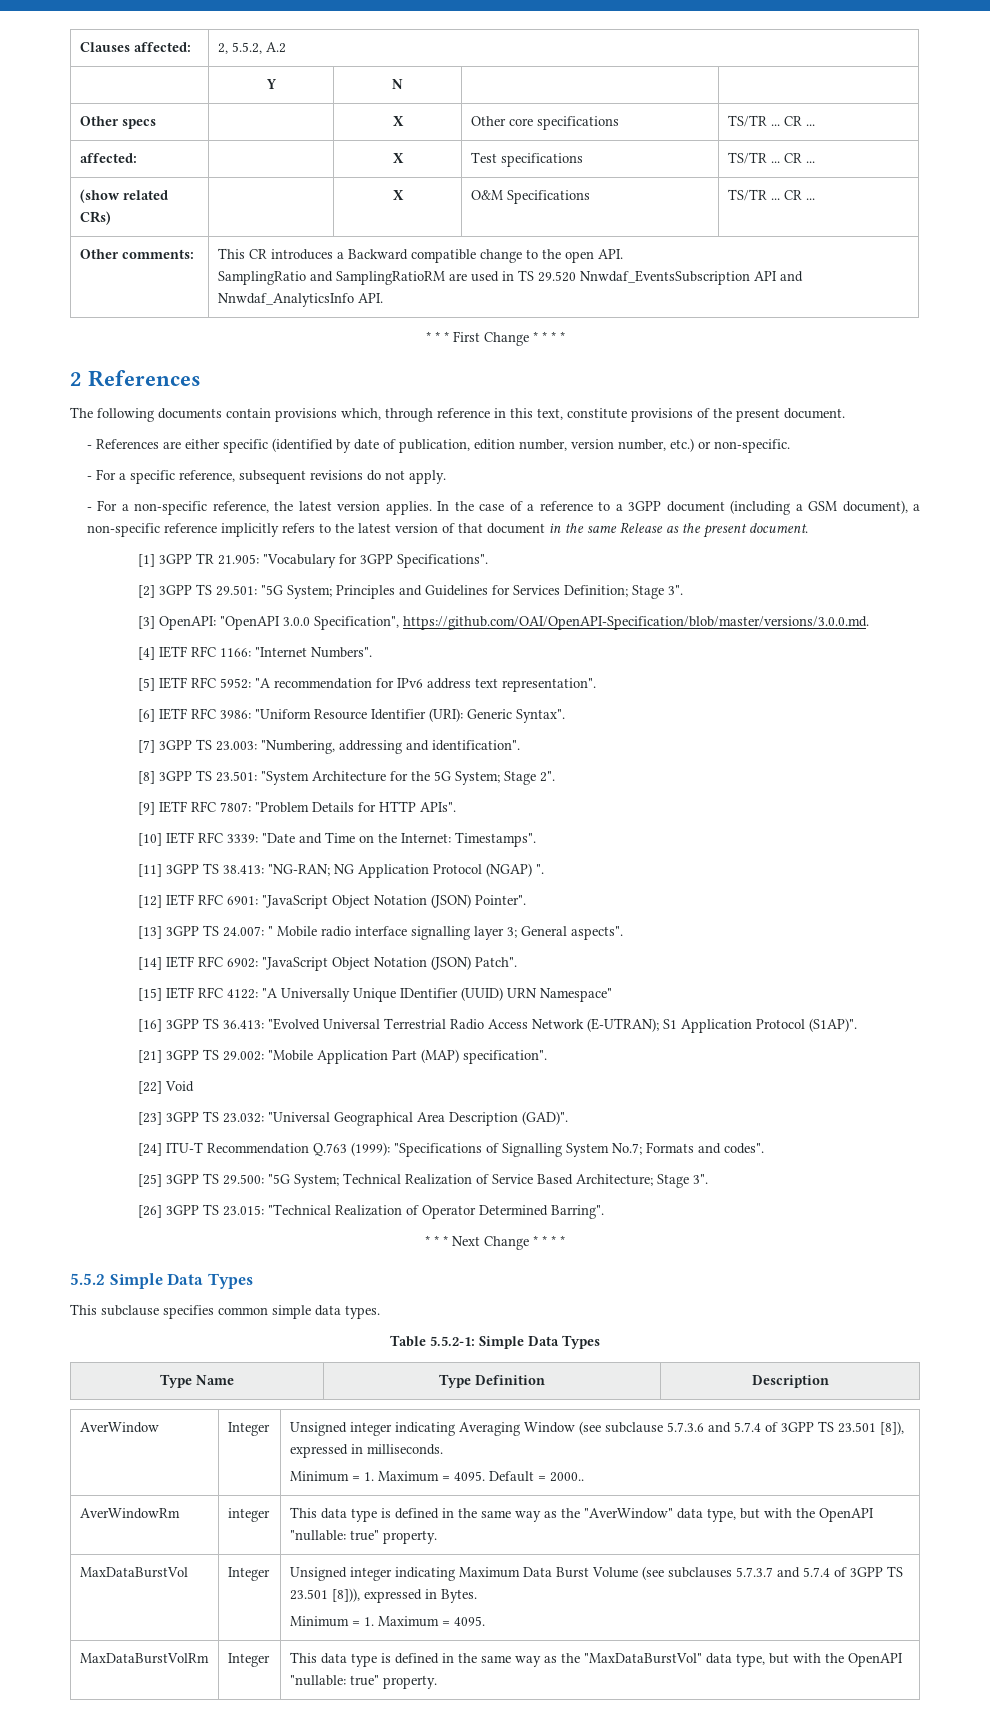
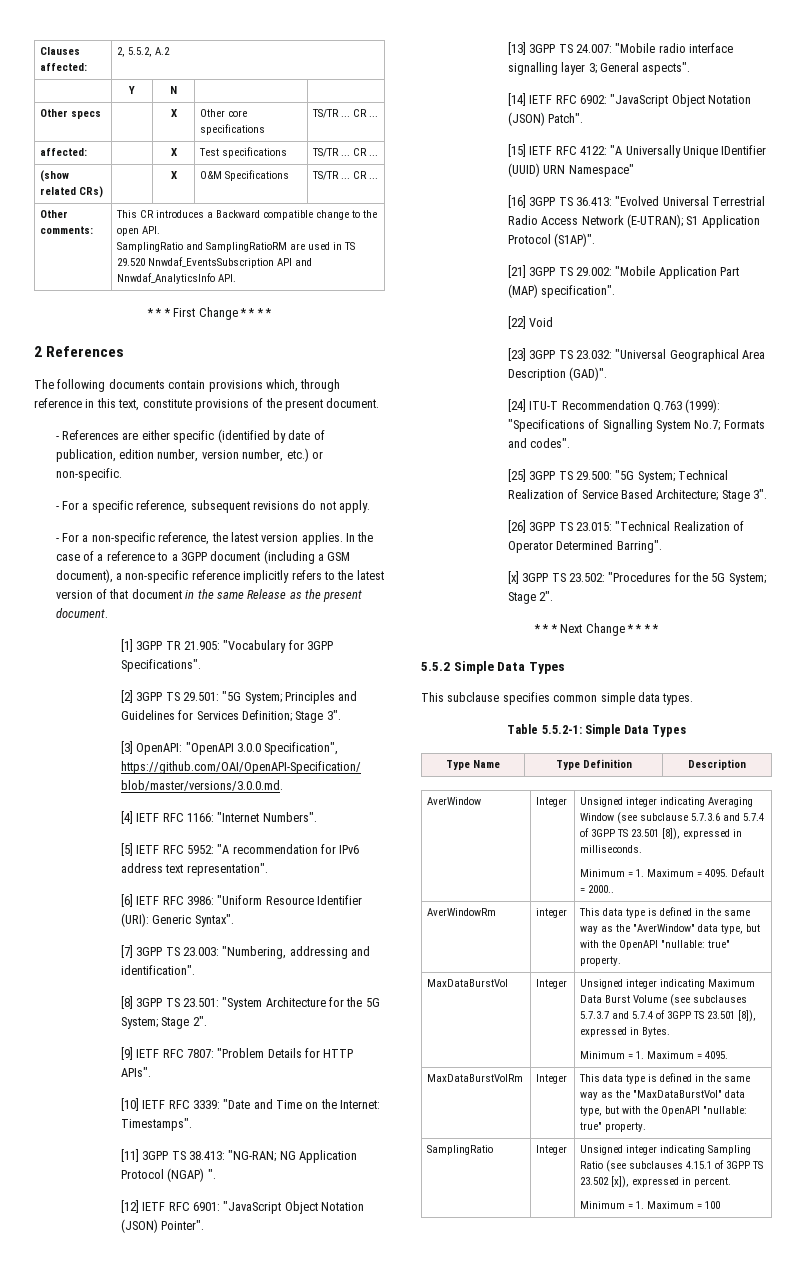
- [13] 3GPP TS 24.007: " Mobile radio interface signalling layer 3; General aspects".
+ [13] 3GPP TS 24.007: "Mobile radio interface signalling layer 3; General aspects".
+ [x] 3GPP TS 23.502: "Procedures for the 5G System; Stage 2".
- MaxDataBurstVol | Integer | Unsigned integer indicating Maximum Data Burst Volume (see subclauses 5.7.3.7 and 5.7.4 of 3GPP TS 23.501 [8])), expressed in Bytes.
+ MaxDataBurstVol | Integer | Unsigned integer indicating Maximum Data Burst Volume (see subclauses 5.7.3.7 and 5.7.4 of 3GPP TS 23.501 [8]), expressed in Bytes.
+ SamplingRatio | Integer | Unsigned integer indicating Sampling Ratio (see subclauses 4.15.1 of 3GPP TS 23.502 [x]), expressed in percent.
+ Minimum = 1. Maximum = 100

